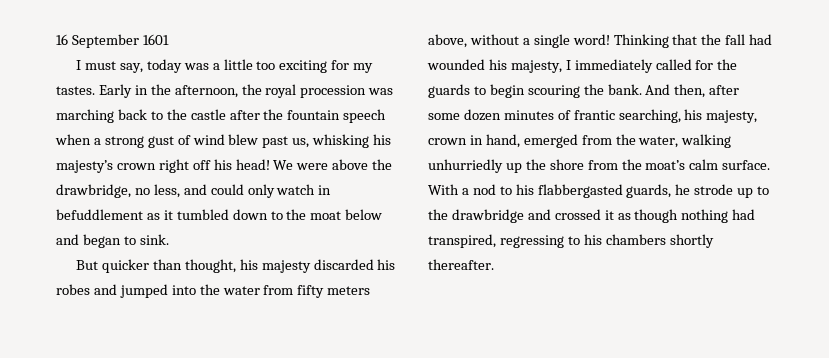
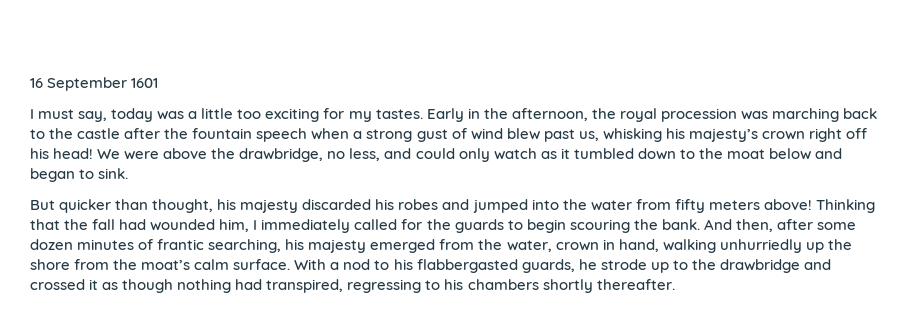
- We were above the drawbridge, no less, and could only watch in befuddlement as it tumbled down to the moat below and began to sink.
+ We were above the drawbridge, no less, and could only watch as it tumbled down to the moat below and began to sink.
- But quicker than thought, his majesty discarded his robes and jumped into the water from fifty meters above, without a single word!
+ But quicker than thought, his majesty discarded his robes and jumped into the water from fifty meters above!
- Thinking that the fall had wounded his majesty, I immediately called for the guards to begin scouring the bank.
+ Thinking that the fall had wounded him, I immediately called for the guards to begin scouring the bank.
- And then, after some dozen minutes of frantic searching, his majesty, crown in hand, emerged from the water, walking unhurriedly up the shore from the moat’s calm surface.
+ And then, after some dozen minutes of frantic searching, his majesty emerged from the water, crown in hand, walking unhurriedly up the shore from the moat’s calm surface.

